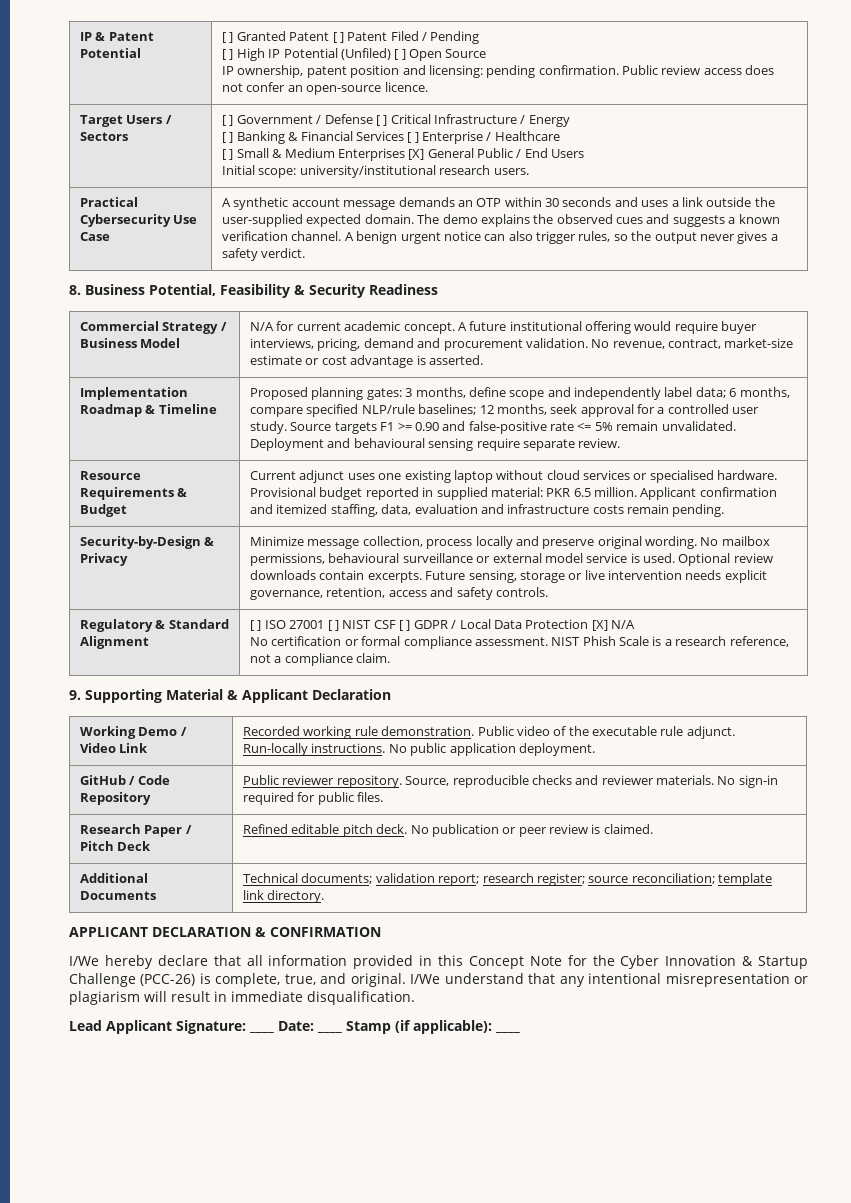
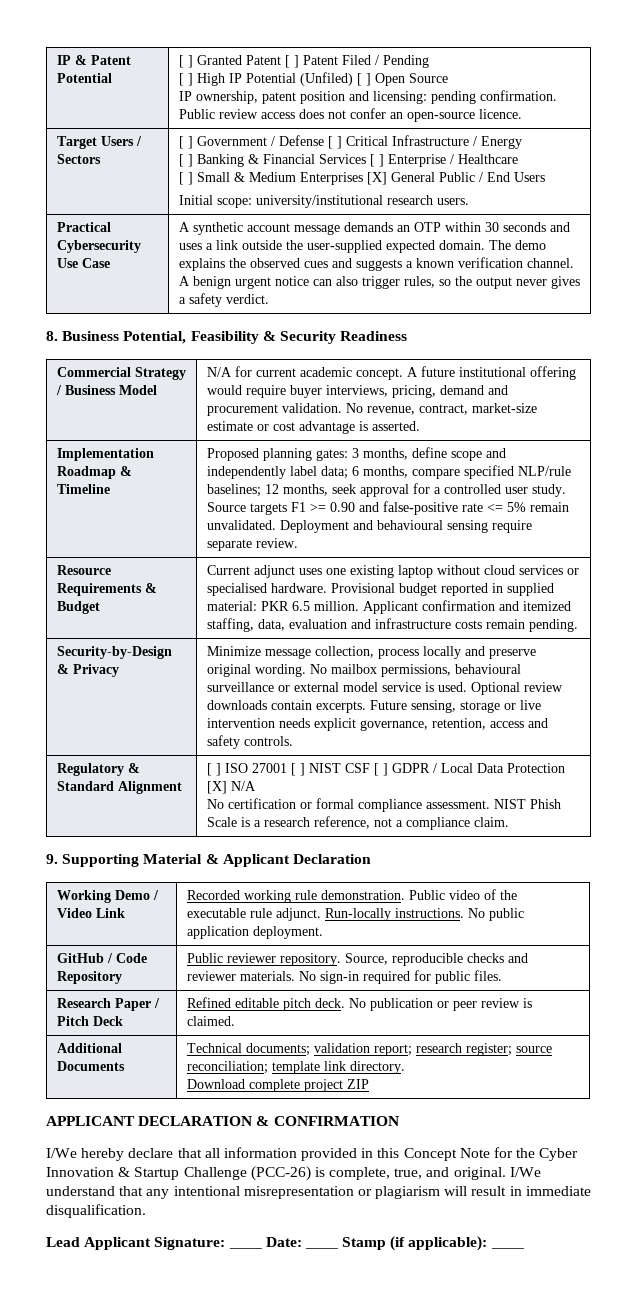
  Additional Documents | Technical documents; validation report; research register; source reconciliation; template link directory.
+ Download complete project ZIP

